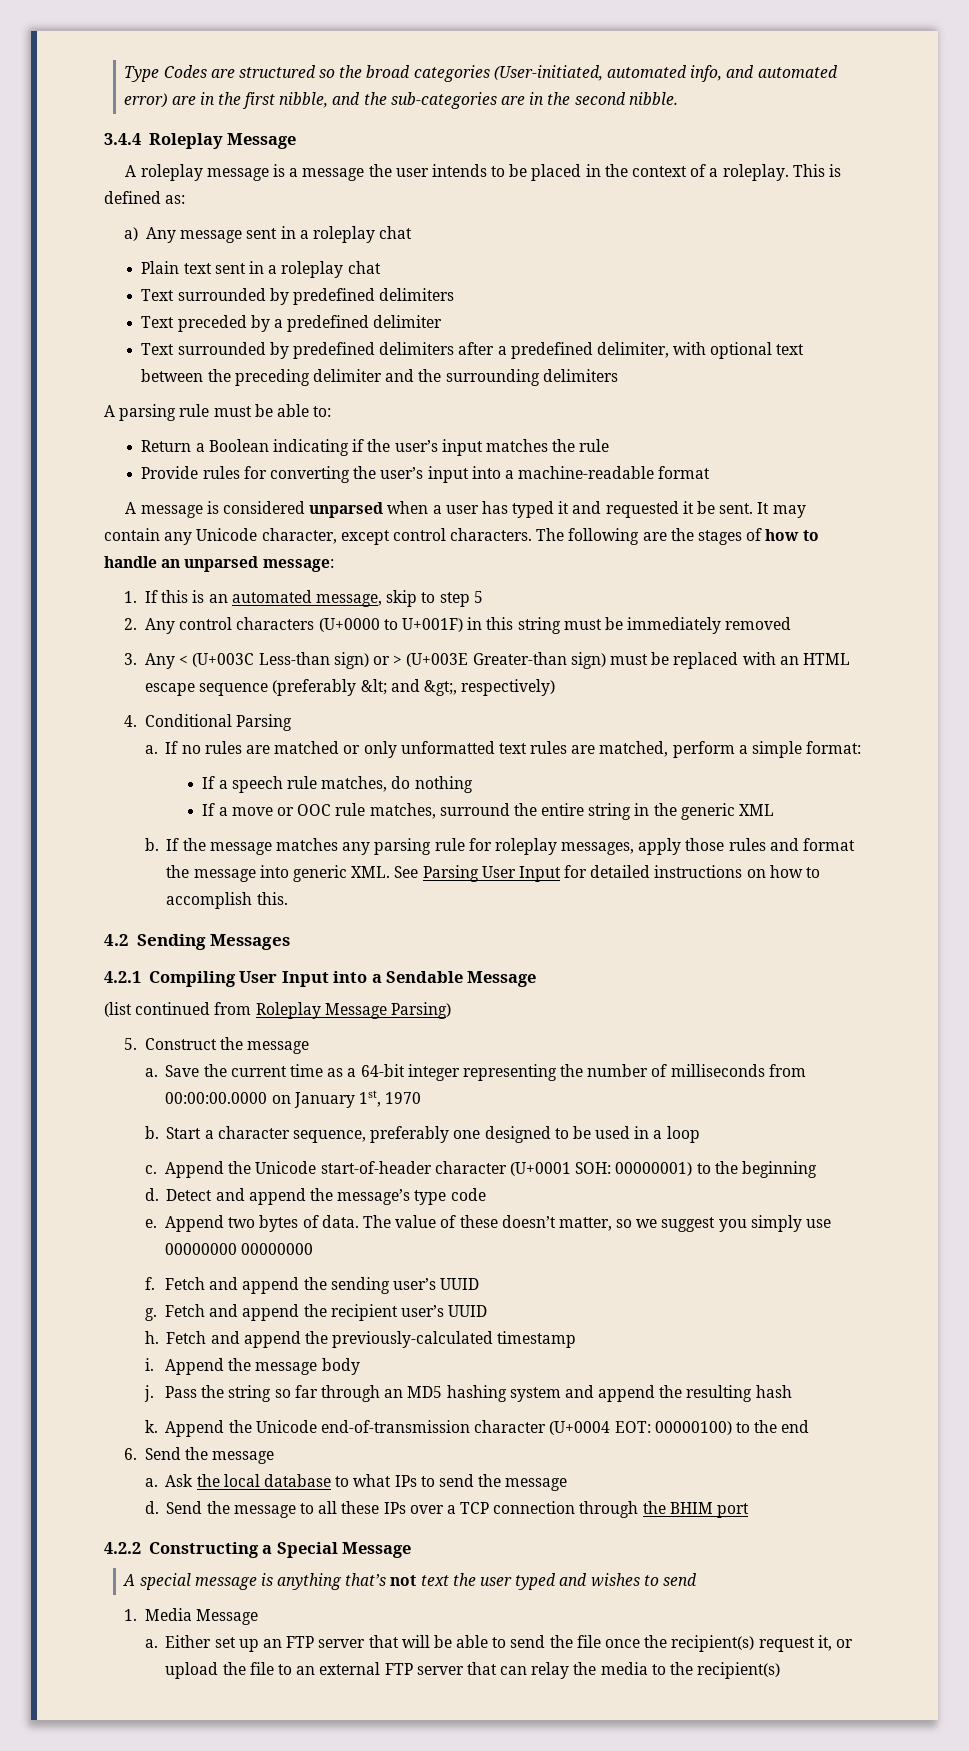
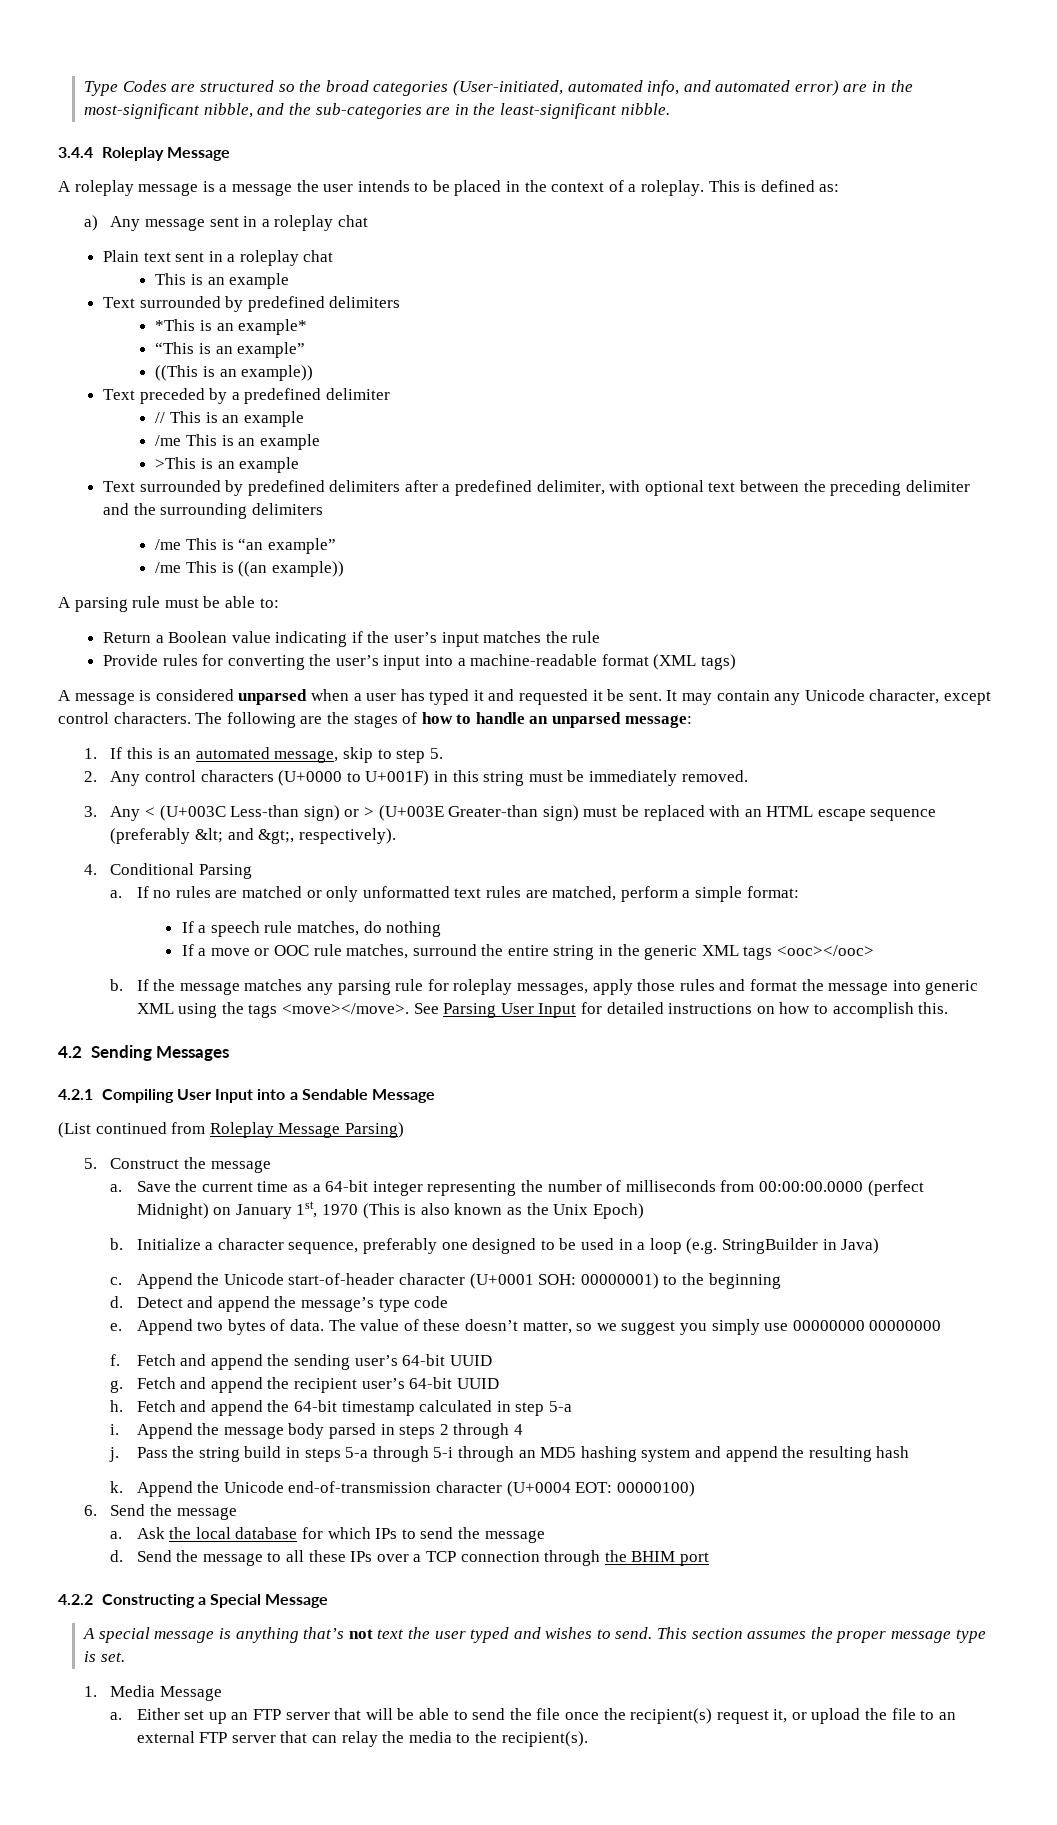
- Type Codes are structured so the broad categories (User-initiated, automated info, and automated error) are in the first nibble, and the sub-categories are in the second nibble.
+ Type Codes are structured so the broad categories (User-initiated, automated info, and automated error) are in the most-significant nibble, and the sub-categories are in the least-significant nibble.
  Plain text sent in a roleplay chat
+ This is an example
  Text surrounded by predefined delimiters
+ *This is an example*
+ “This is an example”
+ ((This is an example))
  Text preceded by a predefined delimiter
+ // This is an example
+ /me This is an example
+ >This is an example
+ /me This is “an example”
+ /me This is ((an example))
- Return a Boolean indicating if the user’s input matches the rule
+ Return a Boolean value indicating if the user’s input matches the rule
- Provide rules for converting the user’s input into a machine-readable format
+ Provide rules for converting the user’s input into a machine-readable format (XML tags)
- 1. If this is an automated message, skip to step 5
+ 1. If this is an automated message, skip to step 5.
- 2. Any control characters (U+0000 to U+001F) in this string must be immediately removed
+ 2. Any control characters (U+0000 to U+001F) in this string must be immediately removed.
- 3. Any < (U+003C Less-than sign) or > (U+003E Greater-than sign) must be replaced with an HTML escape sequence (preferably &lt; and &gt;, respectively)
+ 3. Any < (U+003C Less-than sign) or > (U+003E Greater-than sign) must be replaced with an HTML escape sequence (preferably &lt; and &gt;, respectively).
- If a move or OOC rule matches, surround the entire string in the generic XML
+ If a move or OOC rule matches, surround the entire string in the generic XML tags <ooc></ooc>
- If the message matches any parsing rule for roleplay messages, apply those rules and format the message into generic XML. See Parsing User Input for detailed instructions on how to accomplish this.
+ If the message matches any parsing rule for roleplay messages, apply those rules and format the message into generic XML using the tags <move></move>. See Parsing User Input for detailed instructions on how to accomplish this.
- (list continued from Roleplay Message Parsing)
+ (List continued from Roleplay Message Parsing)
- Save the current time as a 64-bit integer representing the number of milliseconds from 00:00:00.0000 on January 1st, 1970
- b. Start a character sequence, preferably one designed to be used in a loop
+ Save the current time as a 64-bit integer representing the number of milliseconds from 00:00:00.0000 (perfect Midnight) on January 1st, 1970 (This is also known as the Unix Epoch)
+ b. Initialize a character sequence, preferably one designed to be used in a loop (e.g. StringBuilder in Java)
- Fetch and append the sending user’s UUID
+ Fetch and append the sending user’s 64-bit UUID
- Fetch and append the recipient user’s UUID
+ Fetch and append the recipient user’s 64-bit UUID
- Fetch and append the previously-calculated timestamp
+ Fetch and append the 64-bit timestamp calculated in step 5-a
- Append the message body
- j. Pass the string so far through an MD5 hashing system and append the resulting hash
+ Append the message body parsed in steps 2 through 4
+ j. Pass the string build in steps 5-a through 5-i through an MD5 hashing system and append the resulting hash
- Append the Unicode end-of-transmission character (U+0004 EOT: 00000100) to the end
+ Append the Unicode end-of-transmission character (U+0004 EOT: 00000100)
- Ask the local database to what IPs to send the message
+ Ask the local database for which IPs to send the message
- A special message is anything that’s not text the user typed and wishes to send
+ A special message is anything that’s not text the user typed and wishes to send. This section assumes the proper message type is set.
- Either set up an FTP server that will be able to send the file once the recipient(s) request it, or upload the file to an external FTP server that can relay the media to the recipient(s)
+ Either set up an FTP server that will be able to send the file once the recipient(s) request it, or upload the file to an external FTP server that can relay the media to the recipient(s).

